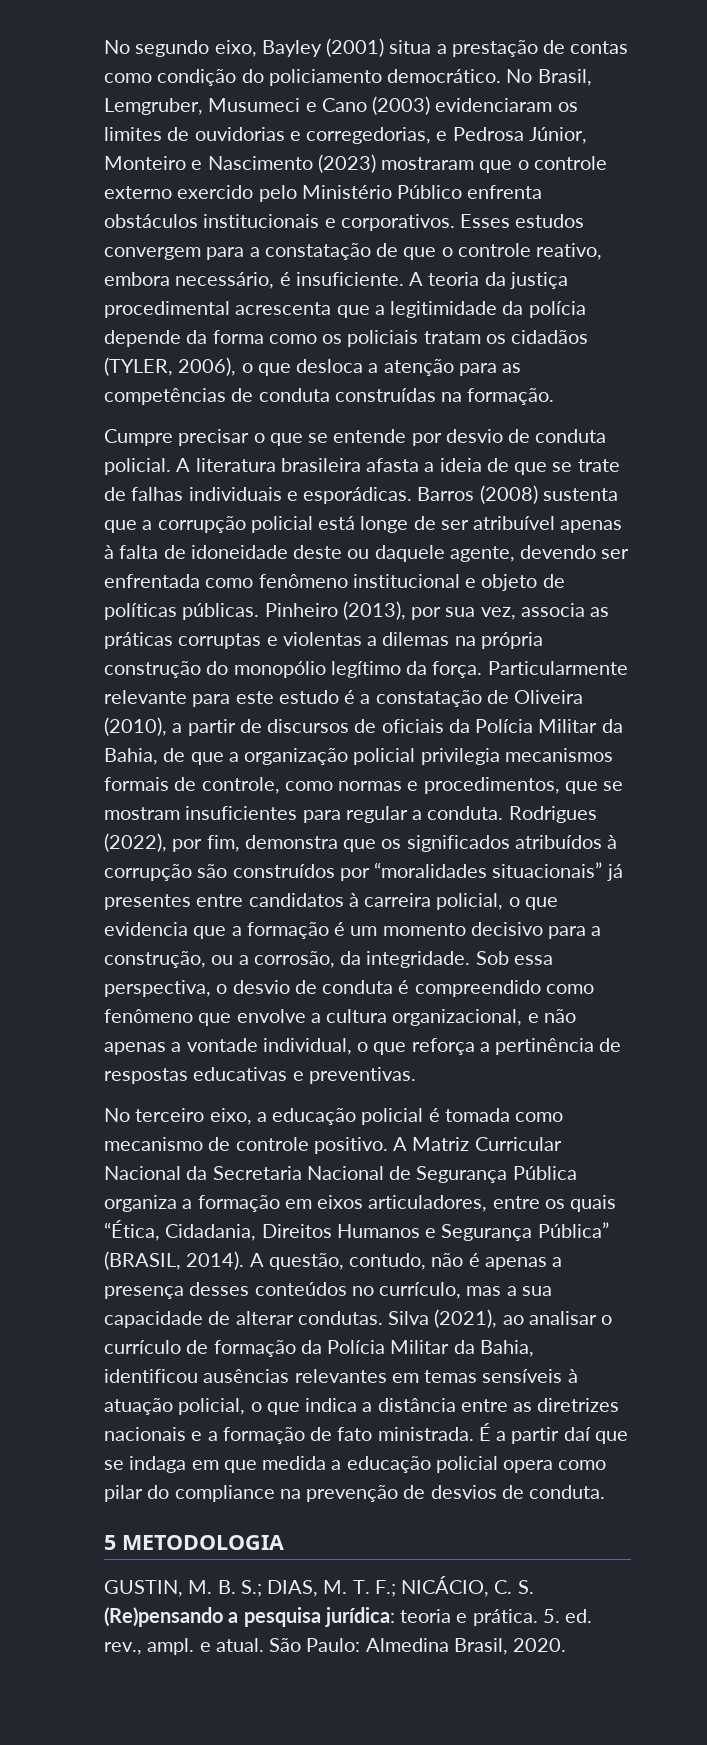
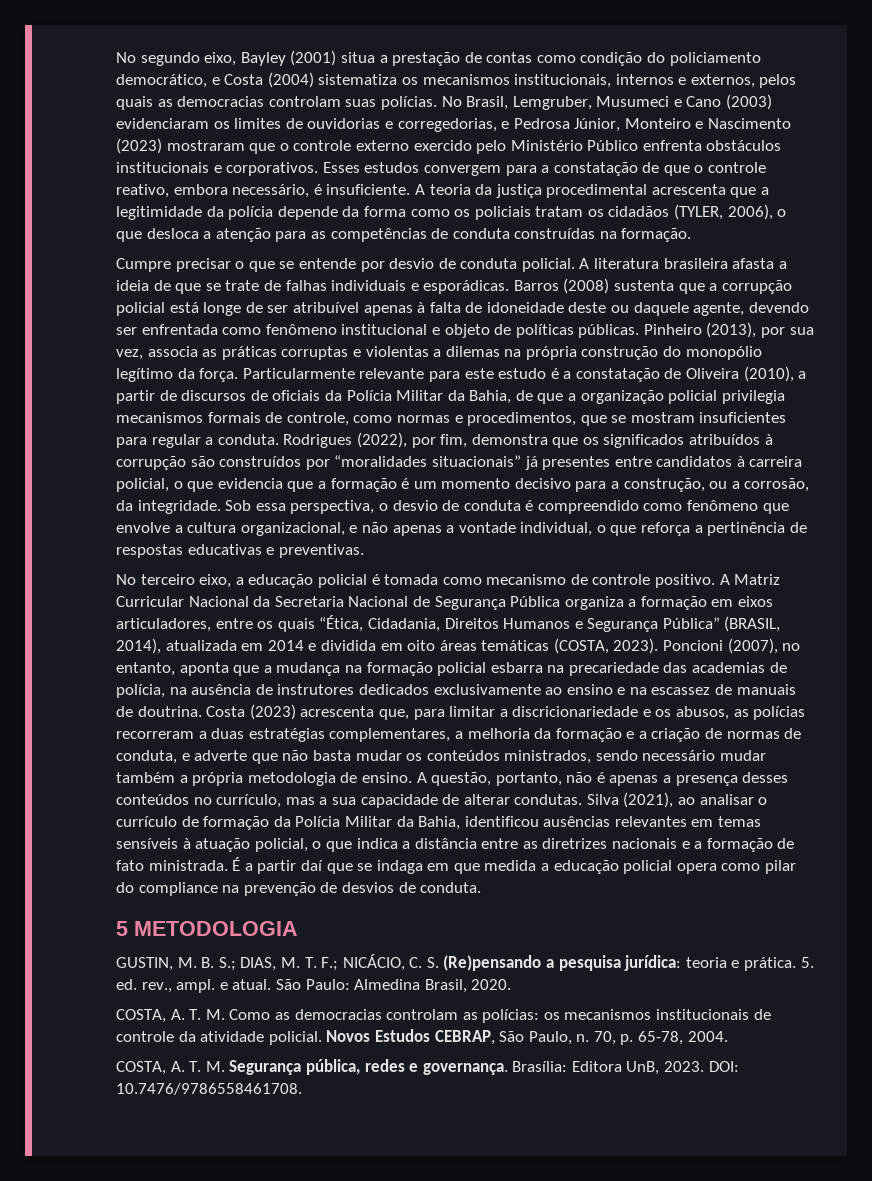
- No segundo eixo, Bayley (2001) situa a prestação de contas como condição do policiamento democrático.
+ No segundo eixo, Bayley (2001) situa a prestação de contas como condição do policiamento democrático, e Costa (2004) sistematiza os mecanismos institucionais, internos e externos, pelos quais as democracias controlam suas polícias.
- A Matriz Curricular Nacional da Secretaria Nacional de Segurança Pública organiza a formação em eixos articuladores, entre os quais “Ética, Cidadania, Direitos Humanos e Segurança Pública” (BRASIL, 2014).
+ A Matriz Curricular Nacional da Secretaria Nacional de Segurança Pública organiza a formação em eixos articuladores, entre os quais “Ética, Cidadania, Direitos Humanos e Segurança Pública” (BRASIL, 2014), atualizada em 2014 e dividida em oito áreas temáticas (COSTA, 2023). Poncioni (2007), no entanto, aponta que a mudança na formação policial esbarra na precariedade das academias de polícia, na ausência de instrutores dedicados exclusivamente ao ensino e na escassez de manuais de doutrina. Costa (2023) acrescenta que, para limitar a discricionariedade e os abusos, as polícias recorreram a duas estratégias complementares, a melhoria da formação e a criação de normas de conduta, e adverte que não basta mudar os conteúdos ministrados, sendo necessário mudar também a própria metodologia de ensino.
- A questão, contudo, não é apenas a presença desses conteúdos no currículo, mas a sua capacidade de alterar condutas.
+ A questão, portanto, não é apenas a presença desses conteúdos no currículo, mas a sua capacidade de alterar condutas.
+ COSTA, A. T. M. Como as democracias controlam as polícias: os mecanismos institucionais de controle da atividade policial. Novos Estudos CEBRAP, São Paulo, n. 70, p. 65-78, 2004.
+ COSTA, A. T. M. Segurança pública, redes e governança. Brasília: Editora UnB, 2023. DOI: 10.7476/9786558461708.

